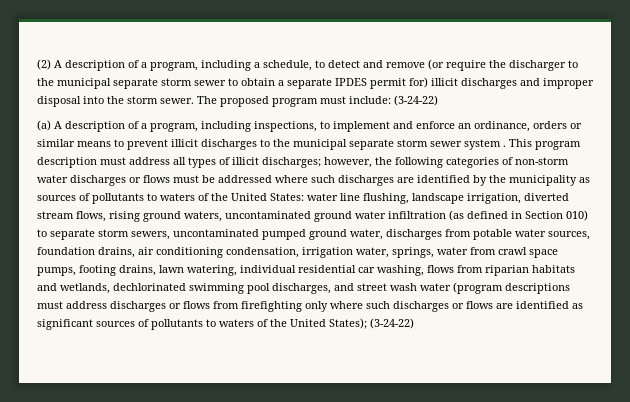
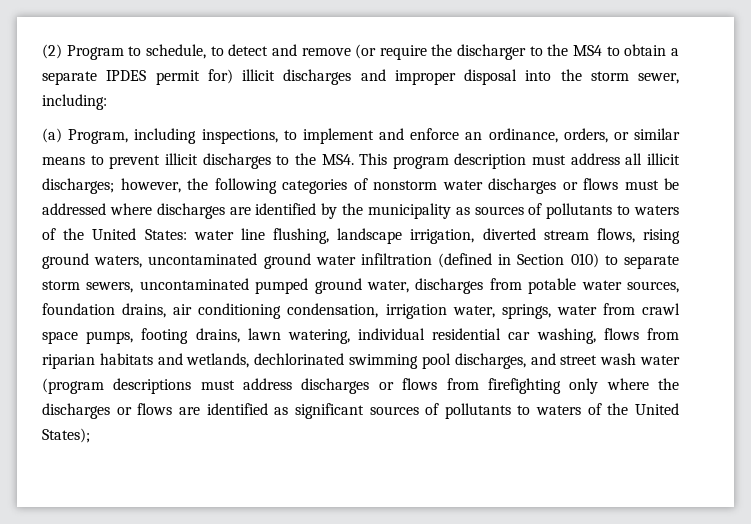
- (2) A description of a program, including a schedule, to detect and remove (or require the discharger to the municipal separate storm sewer to obtain a separate IPDES permit for) illicit discharges and improper disposal into the storm sewer. The proposed program must include: (3-24-22)
- (a) A description of a program, including inspections, to implement and enforce an ordinance, orders or similar means to prevent illicit discharges to the municipal separate storm sewer system . This program description must address all types of illicit discharges;
+ (2) Program to schedule, to detect and remove (or require the discharger to the MS4 to obtain a separate IPDES permit for) illicit discharges and improper disposal into the storm sewer, including:
+ (a) Program, including inspections, to implement and enforce an ordinance, orders, or similar means to prevent illicit discharges to the MS4. This program description must address all illicit discharges;
- however, the following categories of non-storm water discharges or flows must be addressed where such discharges are identified by the municipality as sources of pollutants to waters of the United States:
+ however, the following categories of nonstorm water discharges or flows must be addressed where discharges are identified by the municipality as sources of pollutants to waters of the United States:
- water line flushing, landscape irrigation, diverted stream flows, rising ground waters, uncontaminated ground water infiltration (as defined in Section 010) to separate storm sewers, uncontaminated pumped ground water, discharges from potable water sources, foundation drains, air conditioning condensation, irrigation water, springs, water from crawl space pumps, footing drains, lawn watering, individual residential car washing, flows from riparian habitats and wetlands, dechlorinated swimming pool discharges, and street wash water (program descriptions must address discharges or flows from firefighting only where such discharges or flows are identified as significant sources of pollutants to waters of the United States); (3-24-22)
+ water line flushing, landscape irrigation, diverted stream flows, rising ground waters, uncontaminated ground water infiltration (defined in Section 010) to separate storm sewers, uncontaminated pumped ground water, discharges from potable water sources, foundation drains, air conditioning condensation, irrigation water, springs, water from crawl space pumps, footing drains, lawn watering, individual residential car washing, flows from riparian habitats and wetlands, dechlorinated swimming pool discharges, and street wash water (program descriptions must address discharges or flows from firefighting only where the discharges or flows are identified as significant sources of pollutants to waters of the United States);

